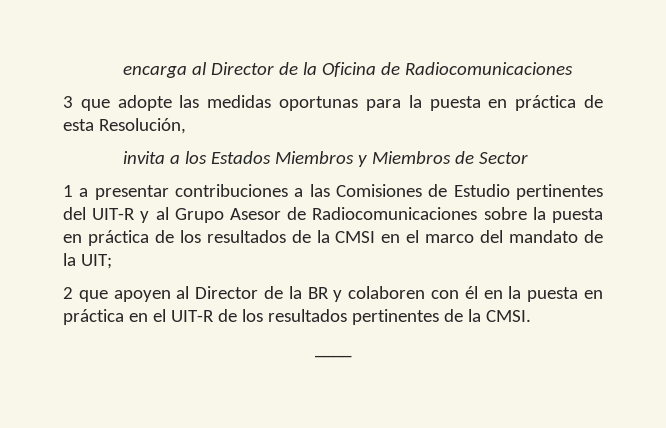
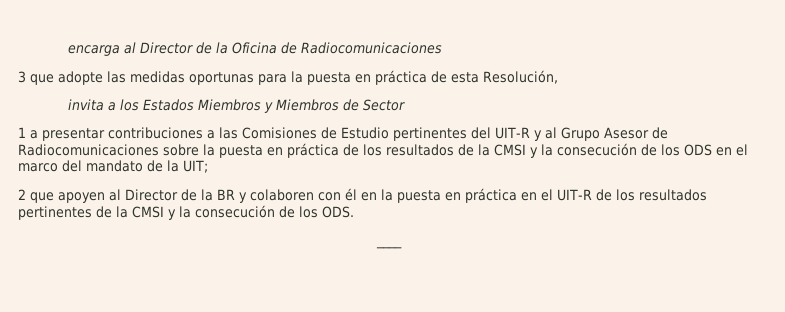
- 1 a presentar contribuciones a las Comisiones de Estudio pertinentes del UIT-R y al Grupo Asesor de Radiocomunicaciones sobre la puesta en práctica de los resultados de la CMSI en el marco del mandato de la UIT;
+ 1 a presentar contribuciones a las Comisiones de Estudio pertinentes del UIT-R y al Grupo Asesor de Radiocomunicaciones sobre la puesta en práctica de los resultados de la CMSI y la consecución de los ODS en el marco del mandato de la UIT;
- 2 que apoyen al Director de la BR y colaboren con él en la puesta en práctica en el UIT-R de los resultados pertinentes de la CMSI.
+ 2 que apoyen al Director de la BR y colaboren con él en la puesta en práctica en el UIT-R de los resultados pertinentes de la CMSI y la consecución de los ODS.

